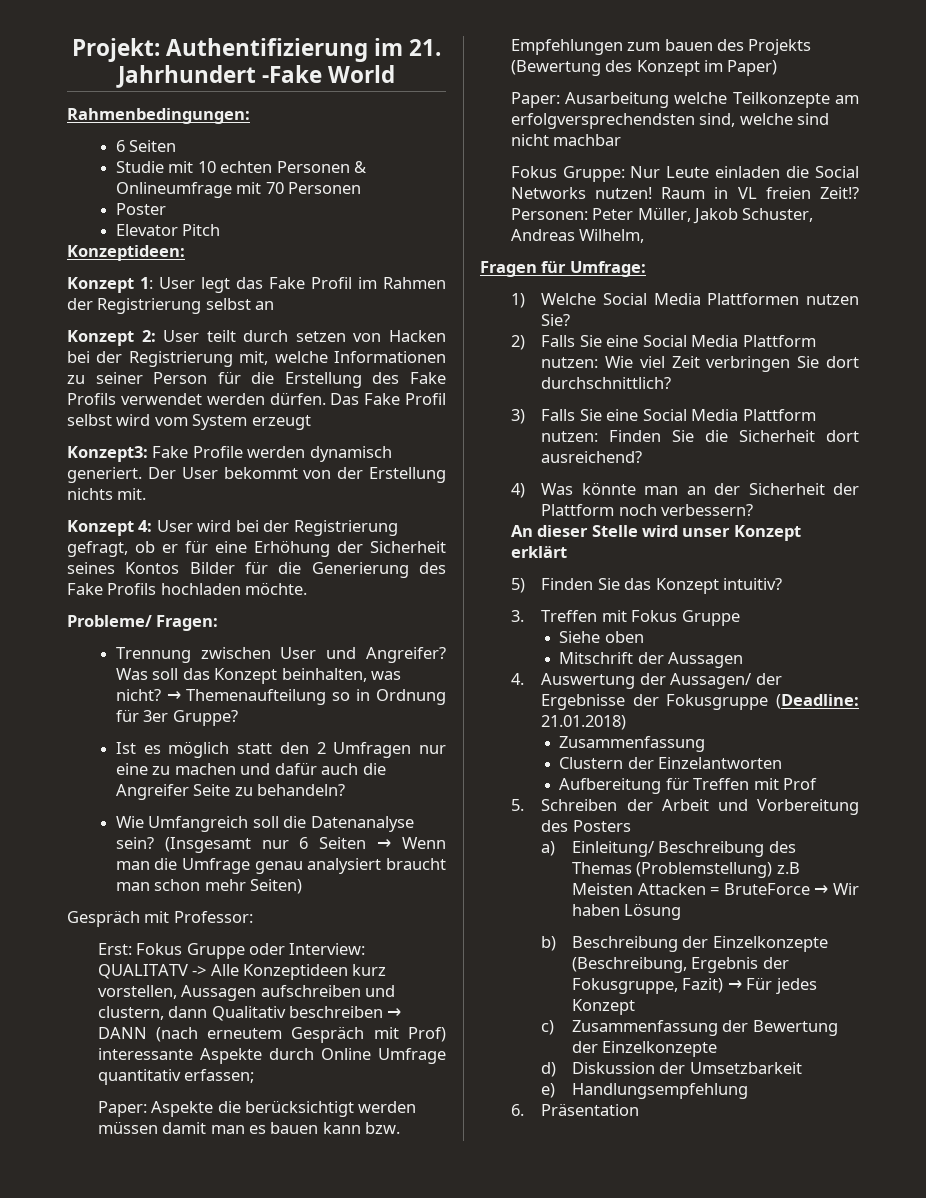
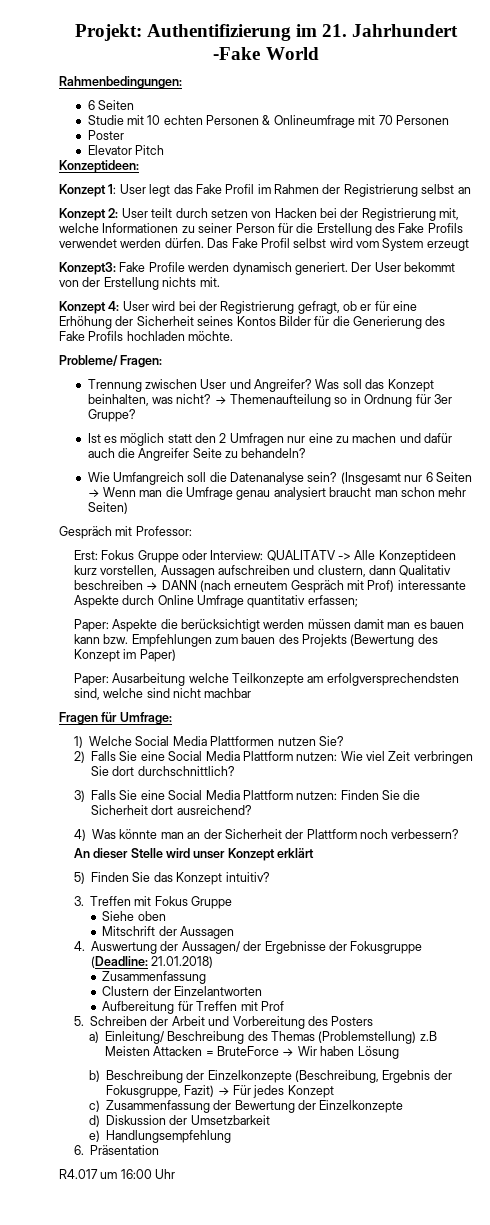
- Fokus Gruppe: Nur Leute einladen die Social Networks nutzen! Raum in VL freien Zeit!? Personen: Peter Müller, Jakob Schuster, Andreas Wilhelm,
+ R4.017 um 16:00 Uhr

